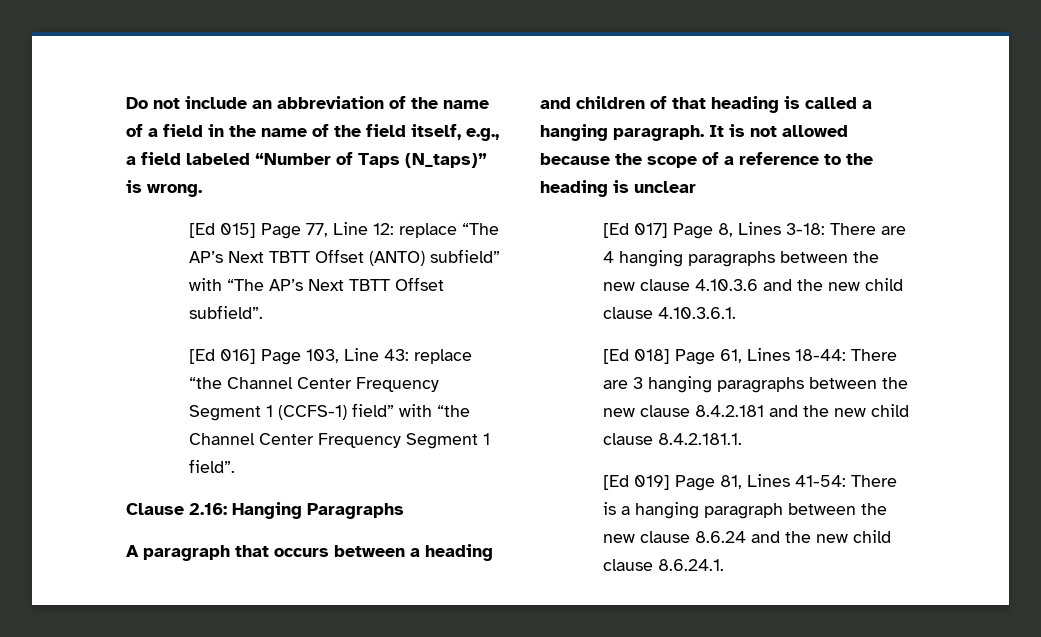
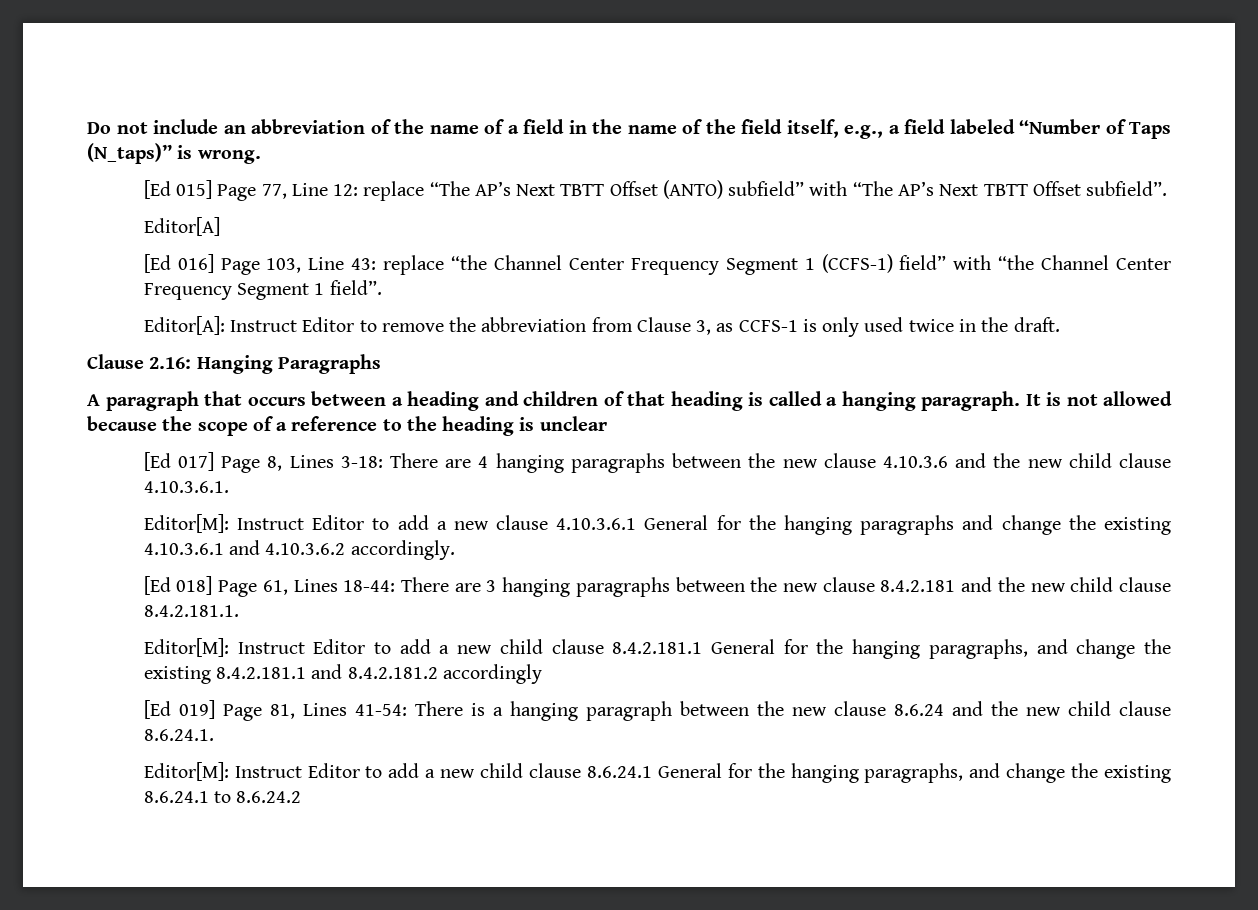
+ Editor[A]
+ Editor[A]: Instruct Editor to remove the abbreviation from Clause 3, as CCFS-1 is only used twice in the draft.
+ Editor[M]: Instruct Editor to add a new clause 4.10.3.6.1 General for the hanging paragraphs and change the existing 4.10.3.6.1 and 4.10.3.6.2 accordingly.
+ Editor[M]: Instruct Editor to add a new child clause 8.4.2.181.1 General for the hanging paragraphs, and change the existing 8.4.2.181.1 and 8.4.2.181.2 accordingly
+ Editor[M]: Instruct Editor to add a new child clause 8.6.24.1 General for the hanging paragraphs, and change the existing 8.6.24.1 to 8.6.24.2

